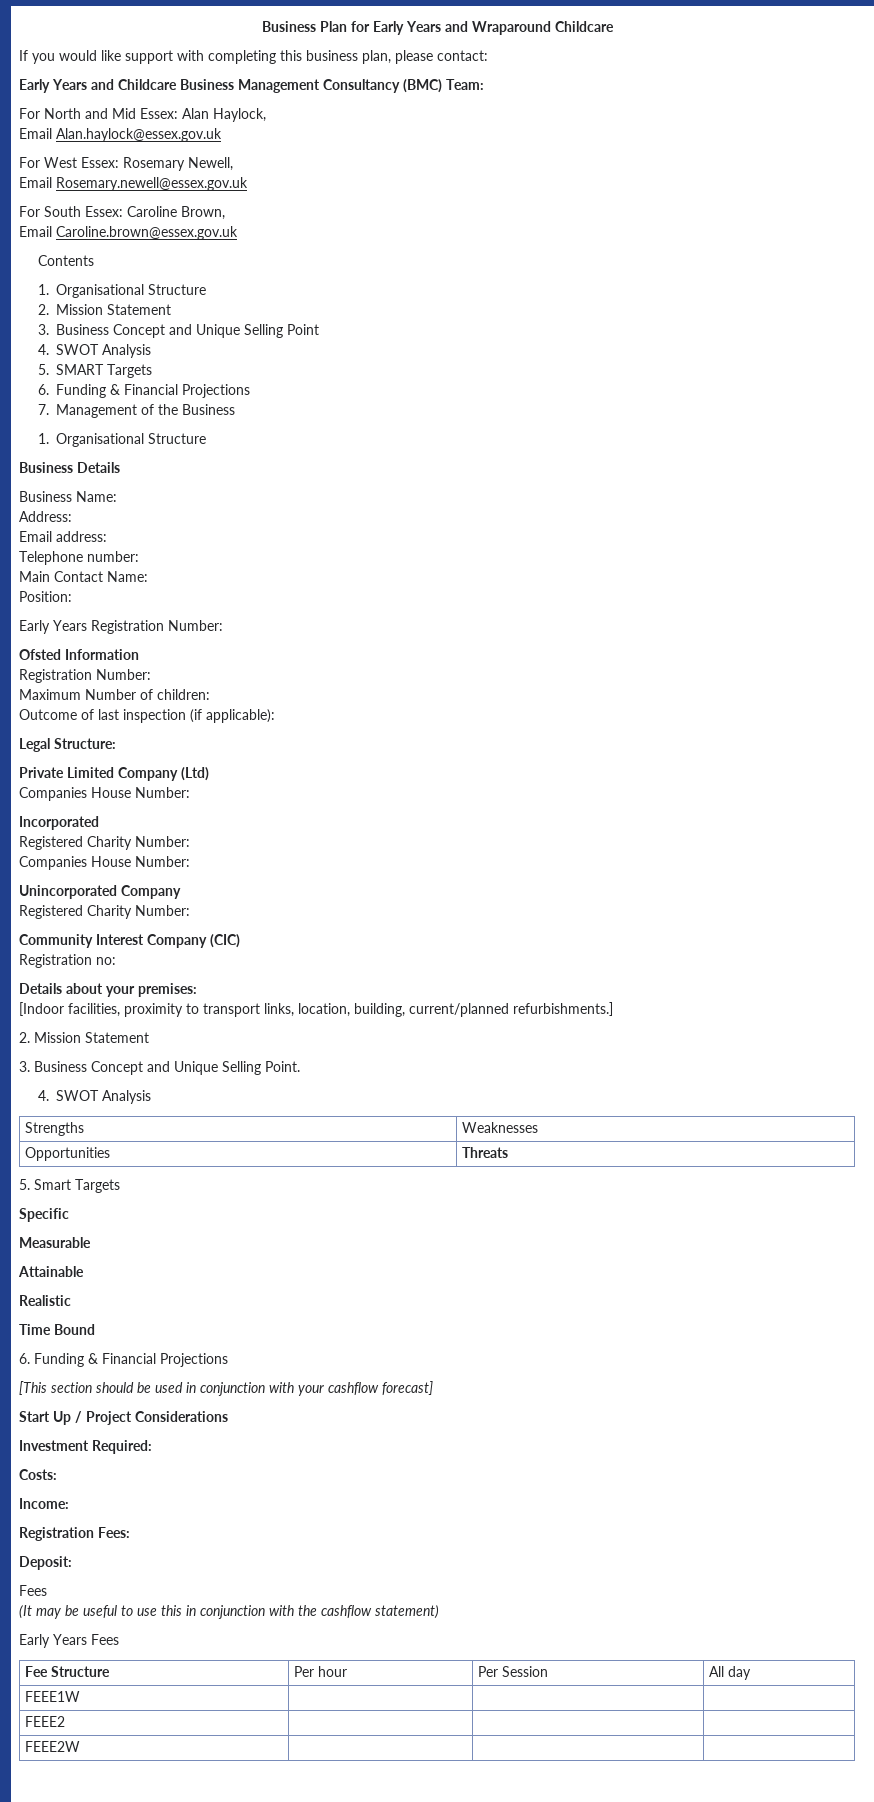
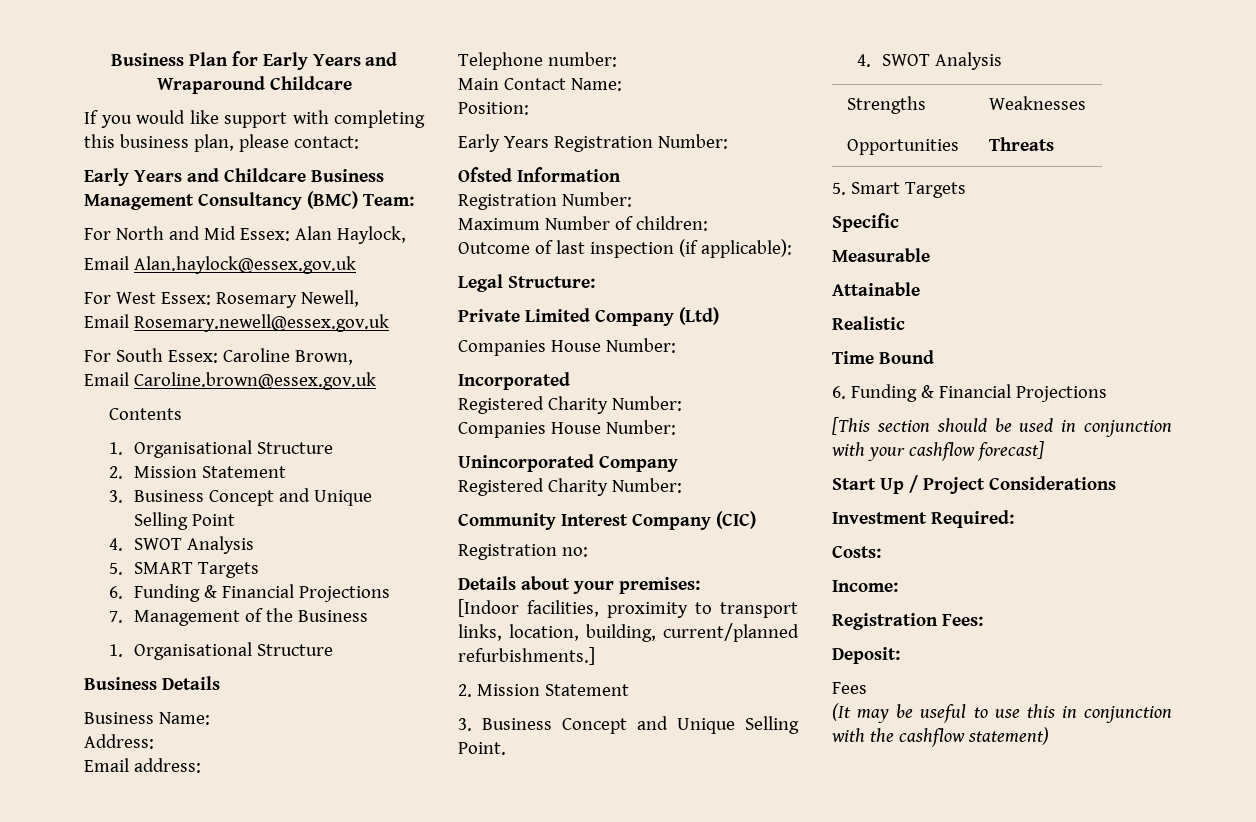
- Early Years Fees
- Fee Structure | Per hour | Per Session | All day
- FEEE1W | | |
- FEEE2 | | |
- FEEE2W | | |

